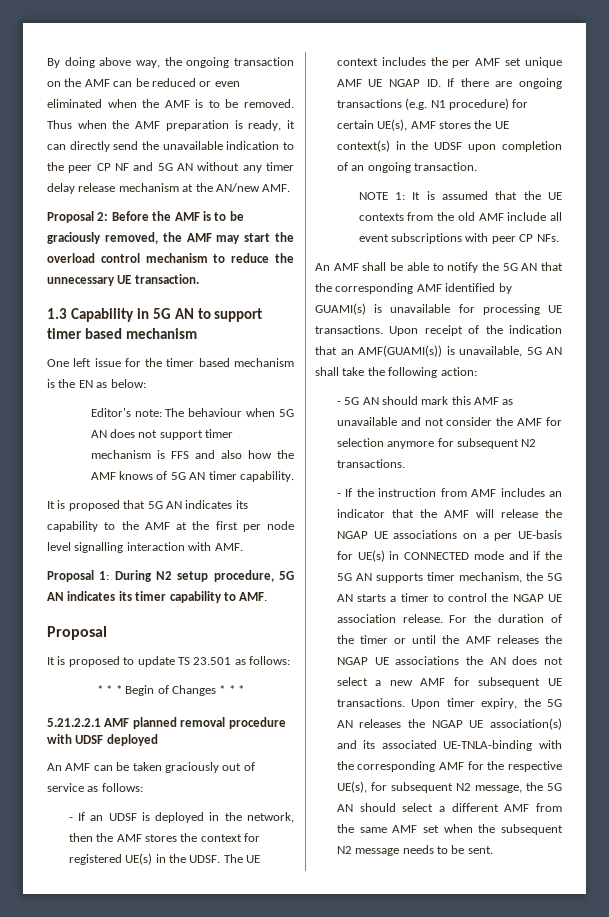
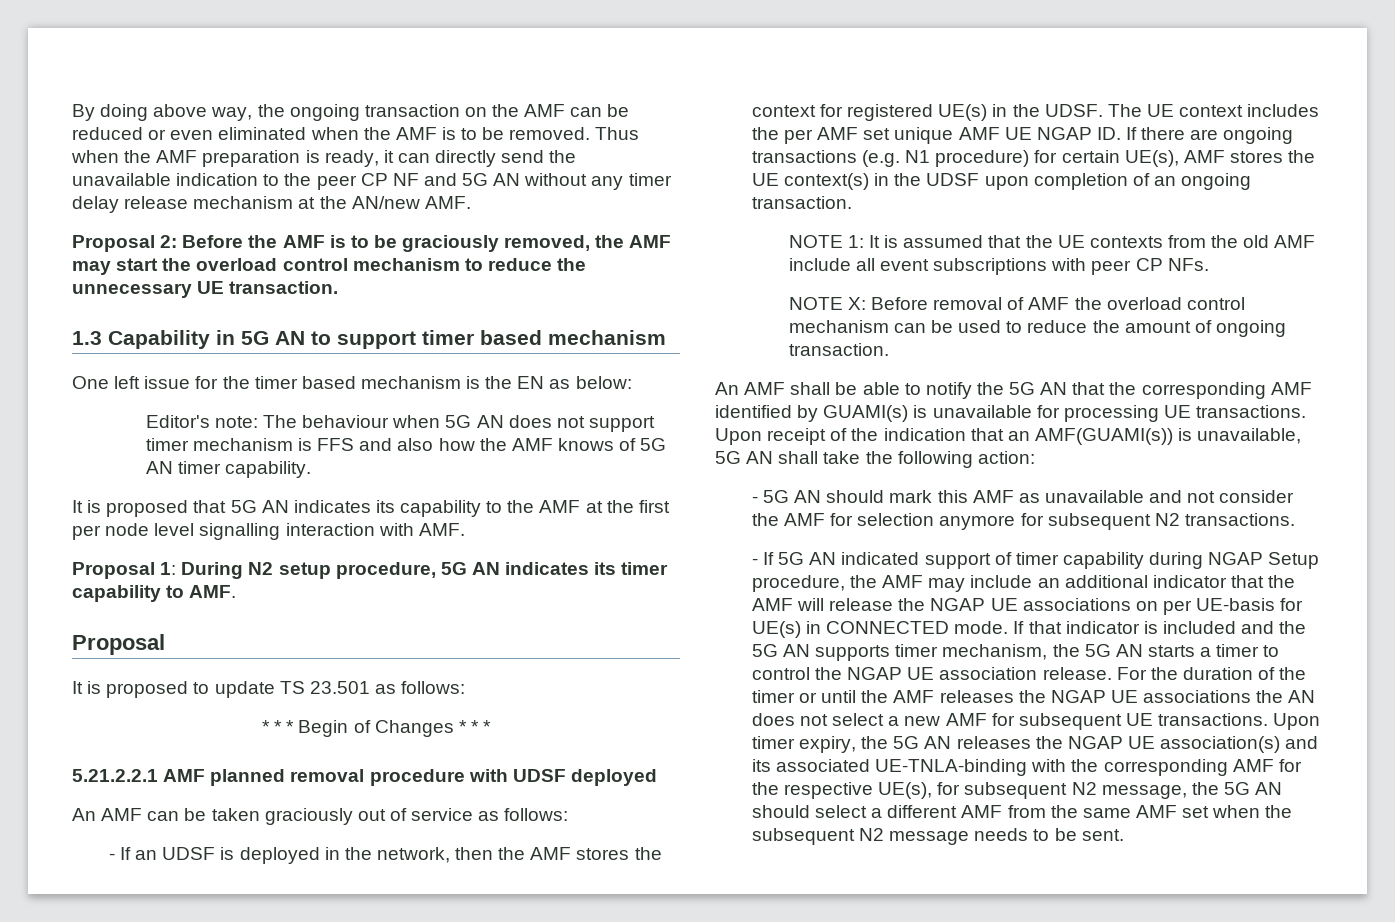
+ NOTE X: Before removal of AMF the overload control mechanism can be used to reduce the amount of ongoing transaction.
- - If the instruction from AMF includes an indicator that the AMF will release the NGAP UE associations on a per UE-basis for UE(s) in CONNECTED mode and if the 5G AN supports timer mechanism, the 5G AN starts a timer to control the NGAP UE association release.
+ - If 5G AN indicated support of timer capability during NGAP Setup procedure, the AMF may include an additional indicator that the AMF will release the NGAP UE associations on per UE-basis for UE(s) in CONNECTED mode. If that indicator is included and the 5G AN supports timer mechanism, the 5G AN starts a timer to control the NGAP UE association release.

